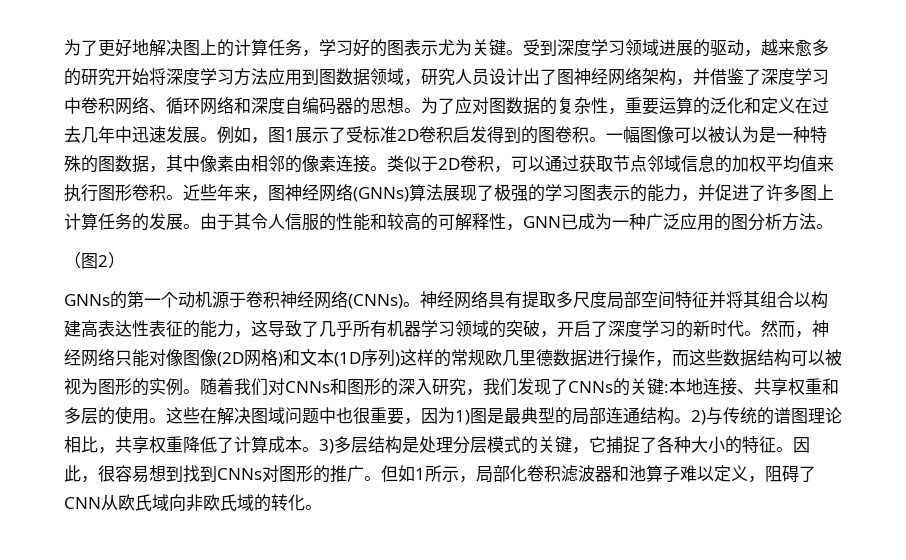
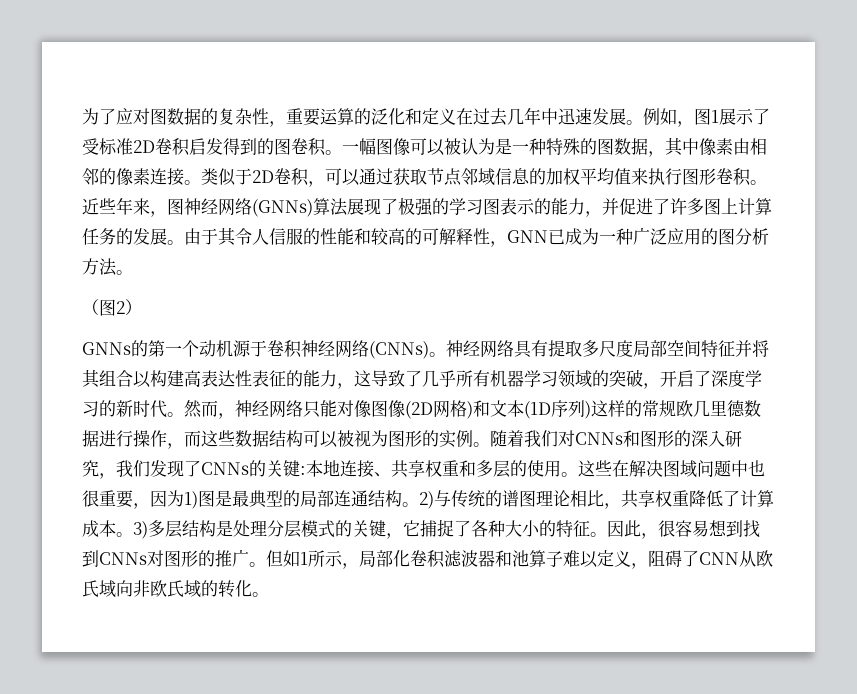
- 为了更好地解决图上的计算任务，学习好的图表示尤为关键。受到深度学习领域进展的驱动，越来愈多的研究开始将深度学习方法应用到图数据领域，研究人员设计出了图神经网络架构，并借鉴了深度学习中卷积网络、循环网络和深度自编码器的思想。为了应对图数据的复杂性，重要运算的泛化和定义在过去几年中迅速发展。
+ 为了应对图数据的复杂性，重要运算的泛化和定义在过去几年中迅速发展。

